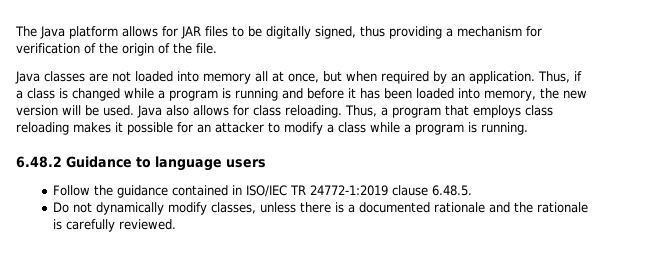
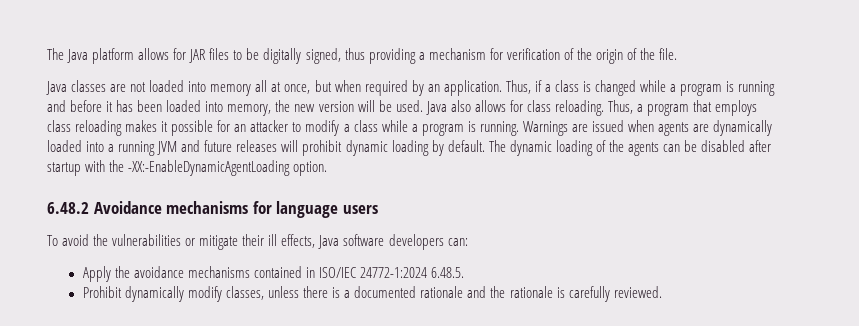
- Thus, a program that employs class reloading makes it possible for an attacker to modify a class while a program is running.
- 6.48.2 Guidance to language users
- Follow the guidance contained in ISO/IEC TR 24772-1:2019 clause 6.48.5.
+ Thus, a program that employs class reloading makes it possible for an attacker to modify a class while a program is running. Warnings are issued when agents are dynamically loaded into a running JVM and future releases will prohibit dynamic loading by default. The dynamic loading of the agents can be disabled after startup with the -XX:-EnableDynamicAgentLoading option.
+ 6.48.2 Avoidance mechanisms for language users
+ To avoid the vulnerabilities or mitigate their ill effects, Java software developers can:
+ Apply the avoidance mechanisms contained in ISO/IEC 24772-1:2024 6.48.5.
- Do not dynamically modify classes, unless there is a documented rationale and the rationale is carefully reviewed.
+ Prohibit dynamically modify classes, unless there is a documented rationale and the rationale is carefully reviewed.

